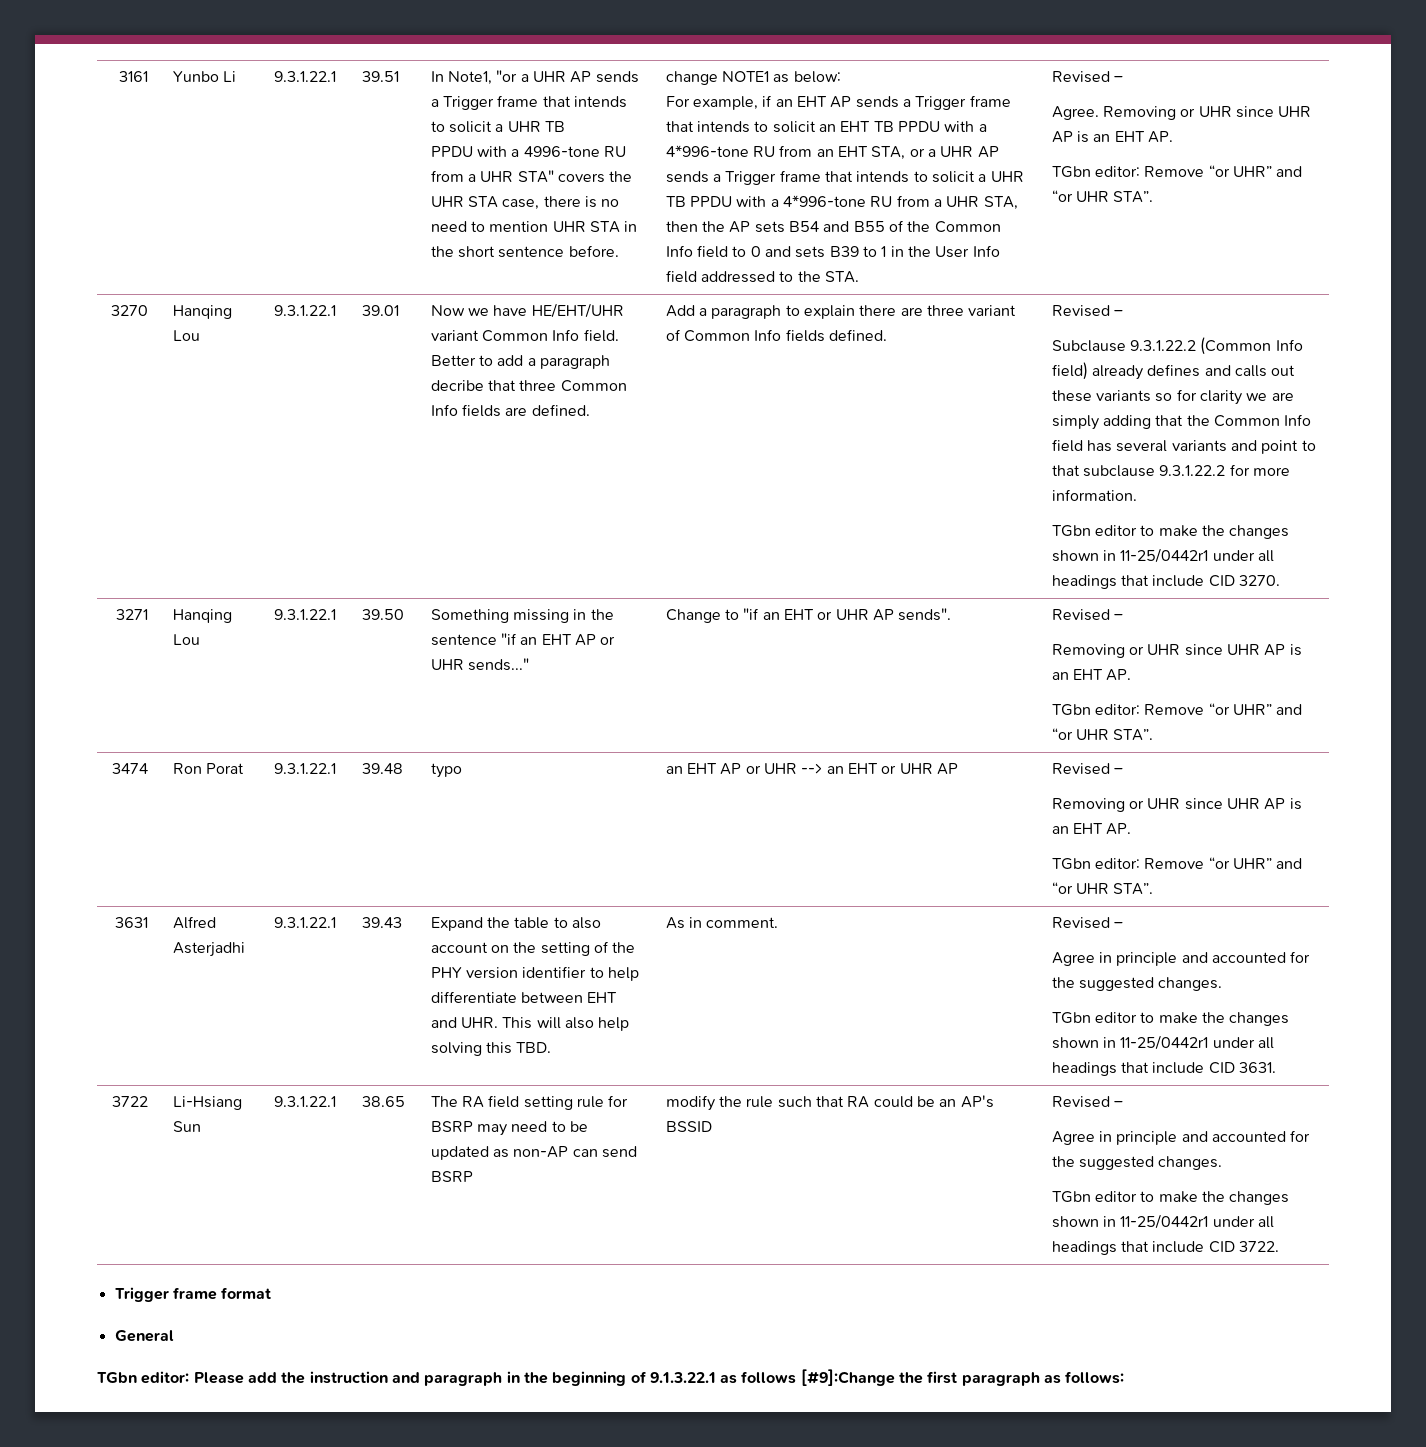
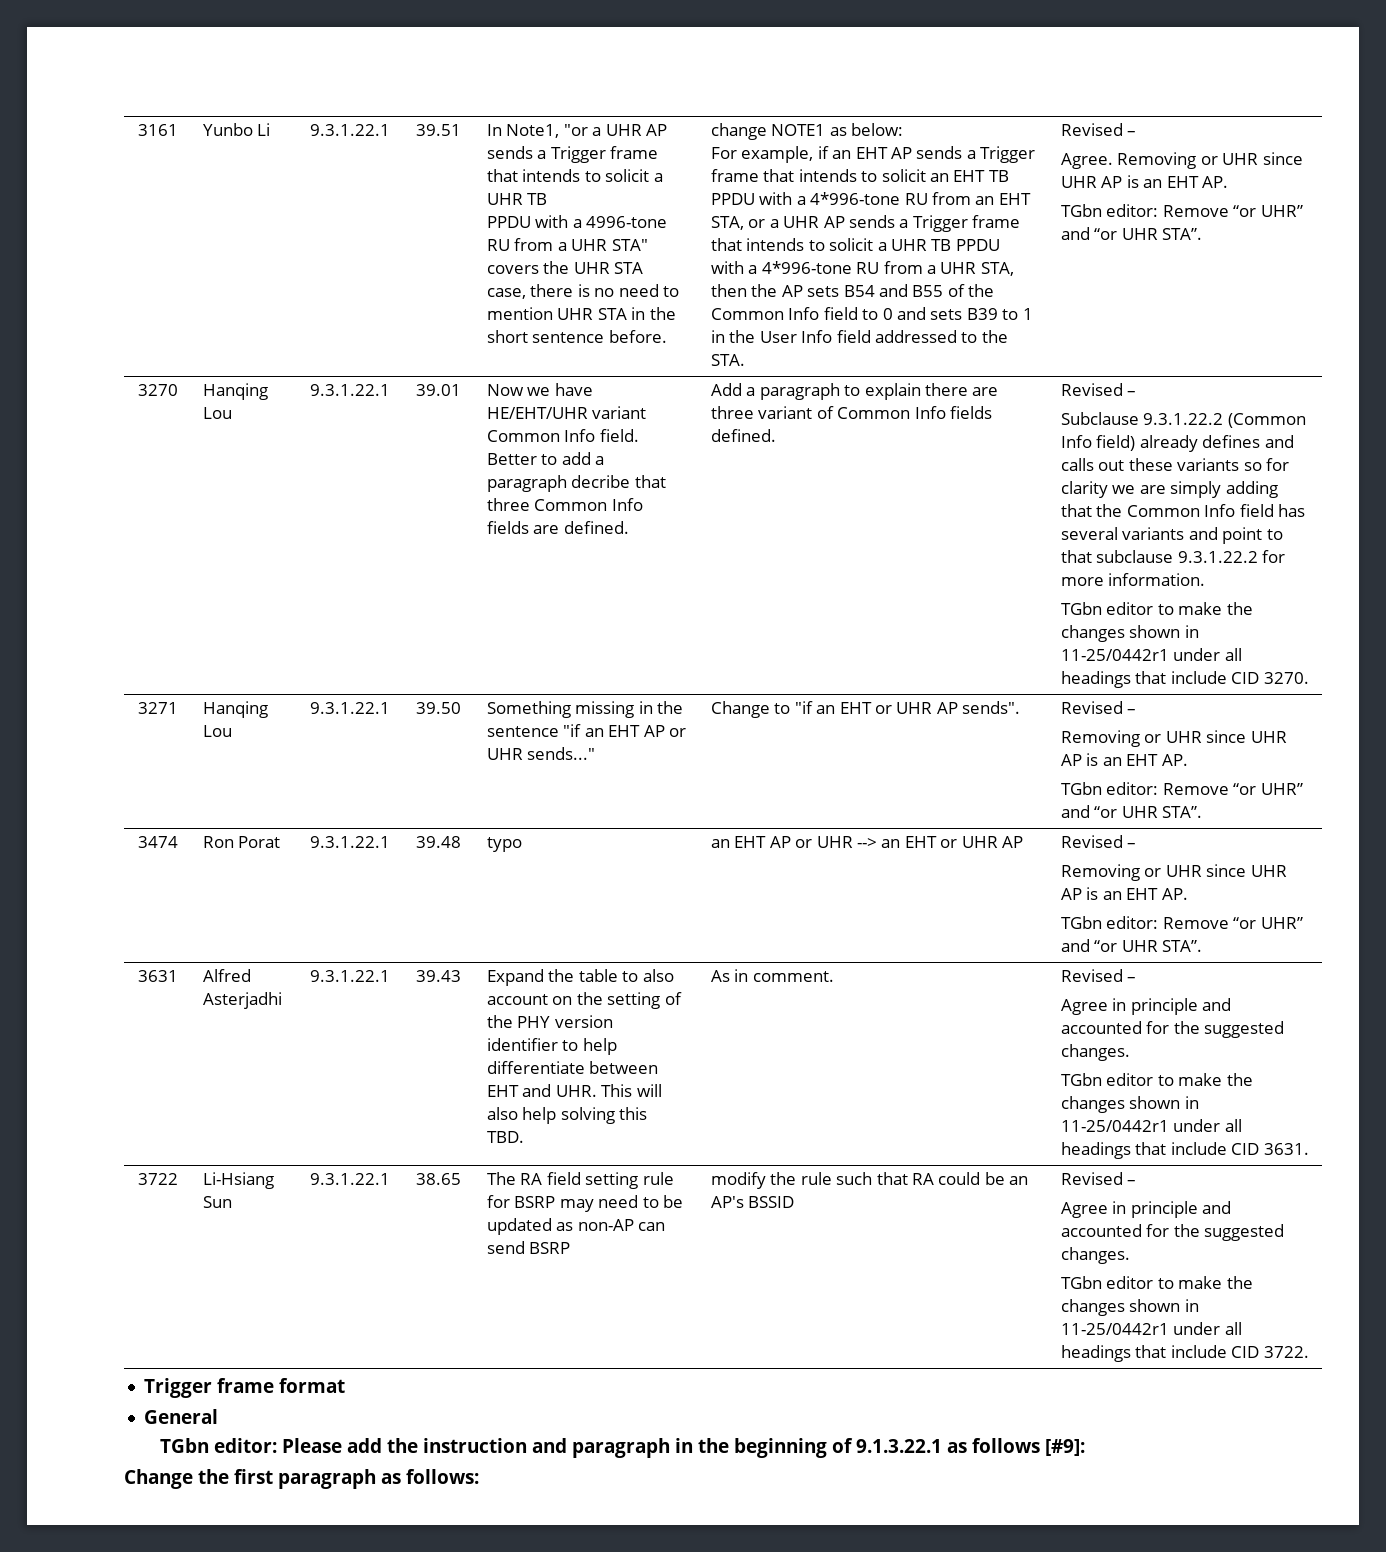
- TGbn editor: Please add the instruction and paragraph in the beginning of 9.1.3.22.1 as follows [#9]:Change the first paragraph as follows:
+ TGbn editor: Please add the instruction and paragraph in the beginning of 9.1.3.22.1 as follows [#9]:
+ Change the first paragraph as follows:

